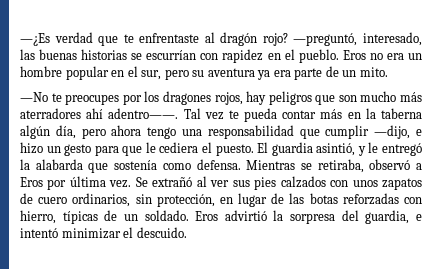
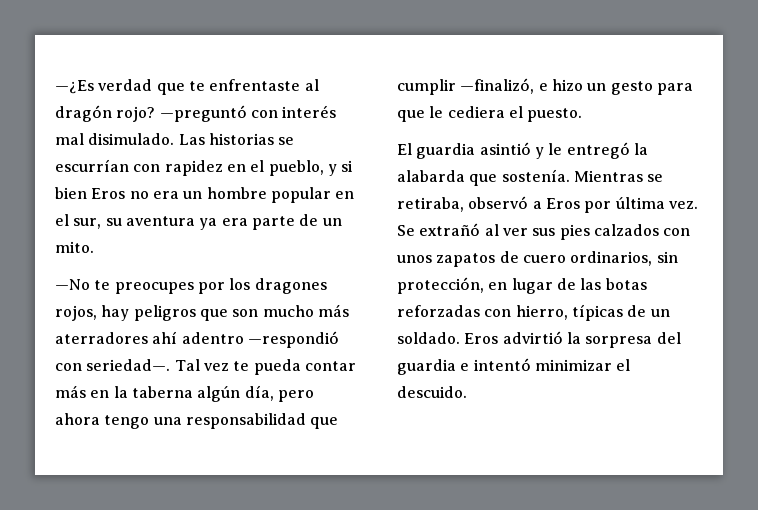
- —preguntó, interesado, las buenas historias se escurrían con rapidez en el pueblo. Eros no era un hombre popular en el sur, pero su aventura ya era parte de un mito.
+ —preguntó con interés mal disimulado. Las historias se escurrían con rapidez en el pueblo, y si bien Eros no era un hombre popular en el sur, su aventura ya era parte de un mito.
- —No te preocupes por los dragones rojos, hay peligros que son mucho más aterradores ahí adentro——.
+ —No te preocupes por los dragones rojos, hay peligros que son mucho más aterradores ahí adentro —respondió con seriedad—.
- Tal vez te pueda contar más en la taberna algún día, pero ahora tengo una responsabilidad que cumplir —dijo, e hizo un gesto para que le cediera el puesto. El guardia asintió, y le entregó la alabarda que sostenía como defensa.
+ Tal vez te pueda contar más en la taberna algún día, pero ahora tengo una responsabilidad que cumplir —finalizó, e hizo un gesto para que le cediera el puesto.
+ El guardia asintió y le entregó la alabarda que sostenía.
- Eros advirtió la sorpresa del guardia, e intentó minimizar el descuido.
+ Eros advirtió la sorpresa del guardia e intentó minimizar el descuido.

